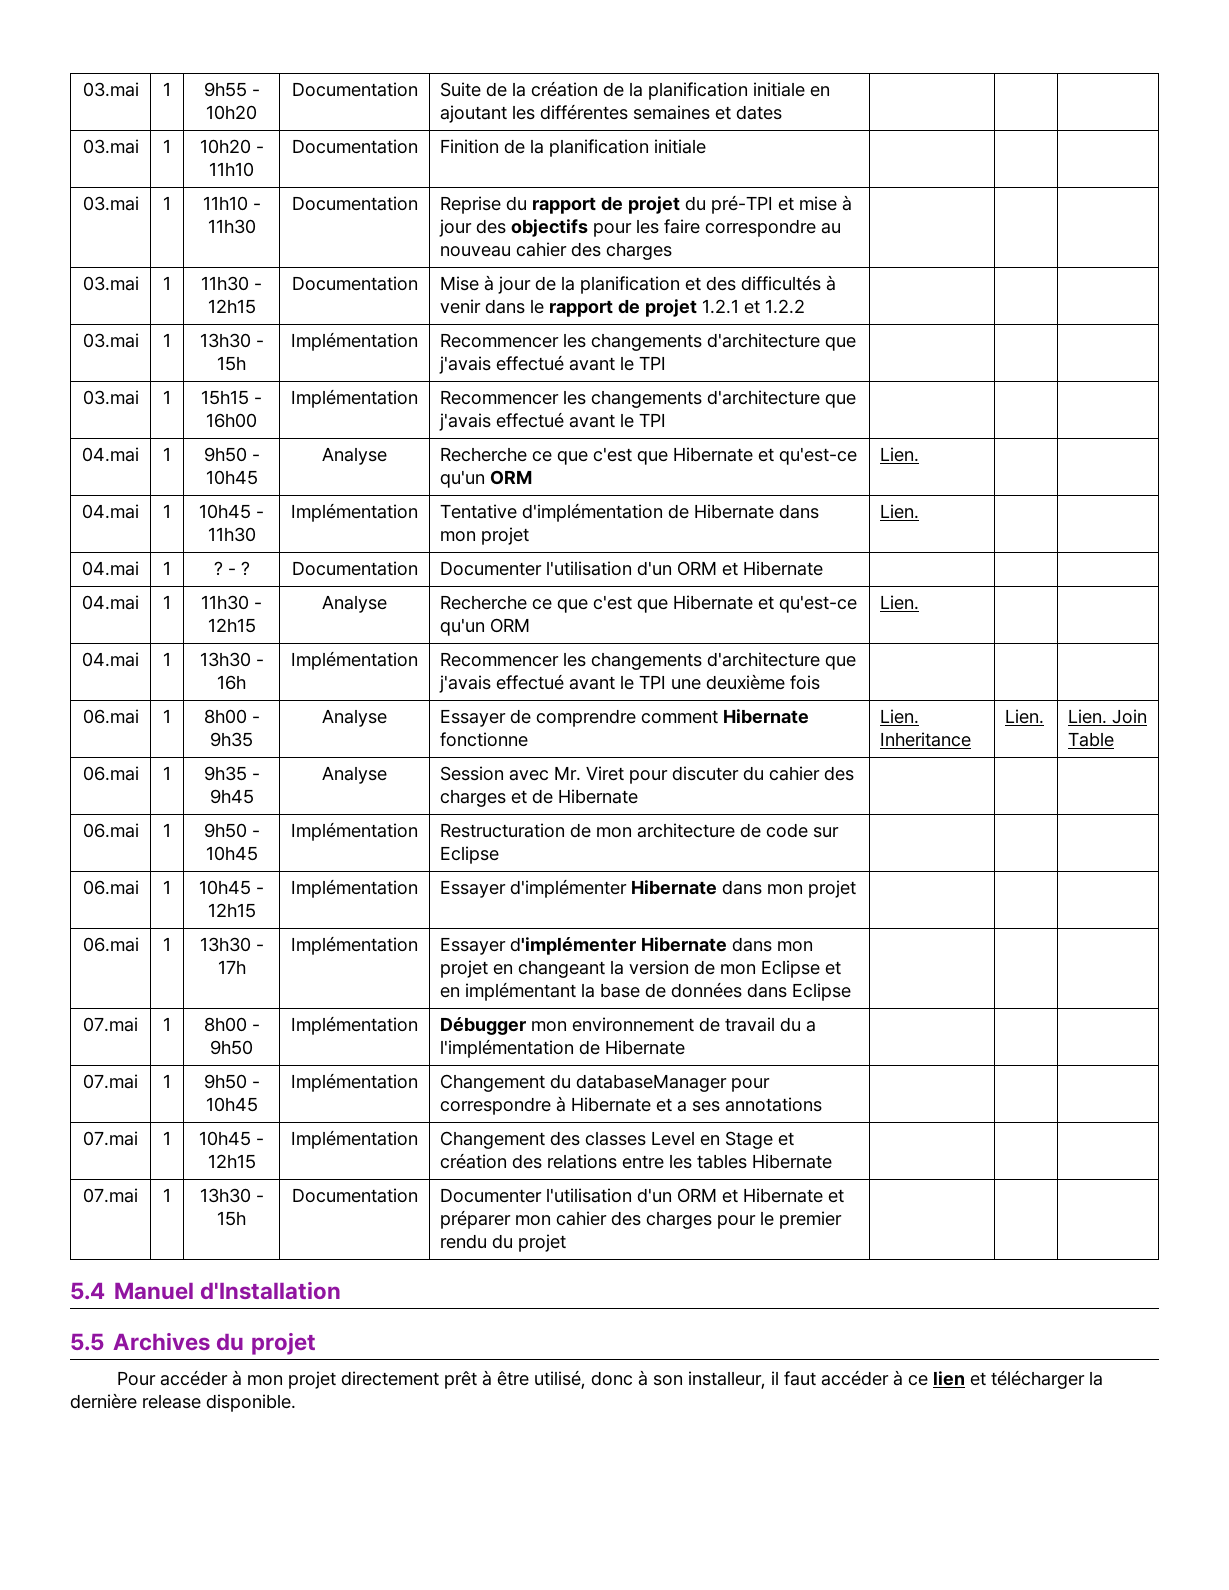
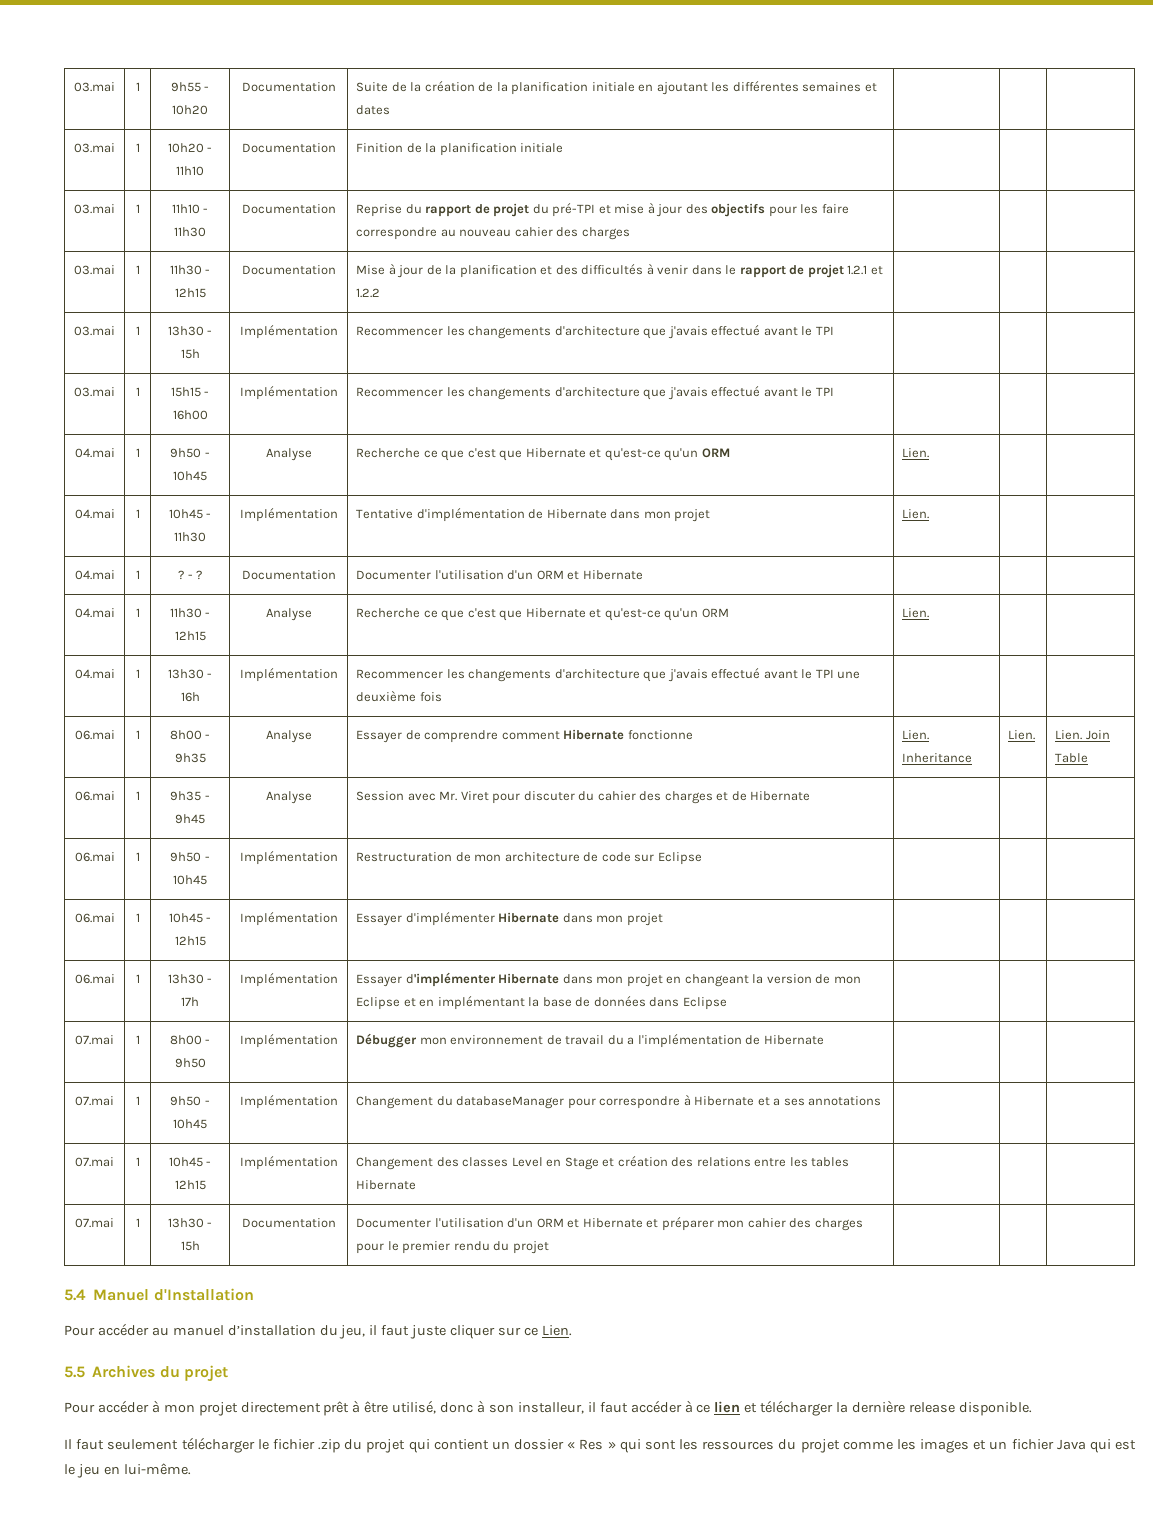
+ Pour accéder au manuel d’installation du jeu, il faut juste cliquer sur ce Lien.
+ Il faut seulement télécharger le fichier .zip du projet qui contient un dossier « Res » qui sont les ressources du projet comme les images et un fichier Java qui est le jeu en lui-même.

